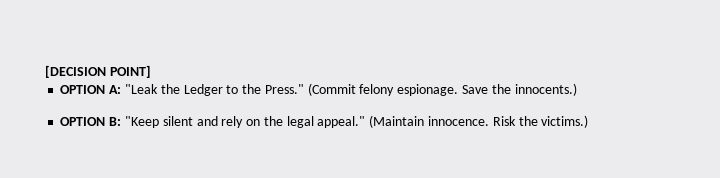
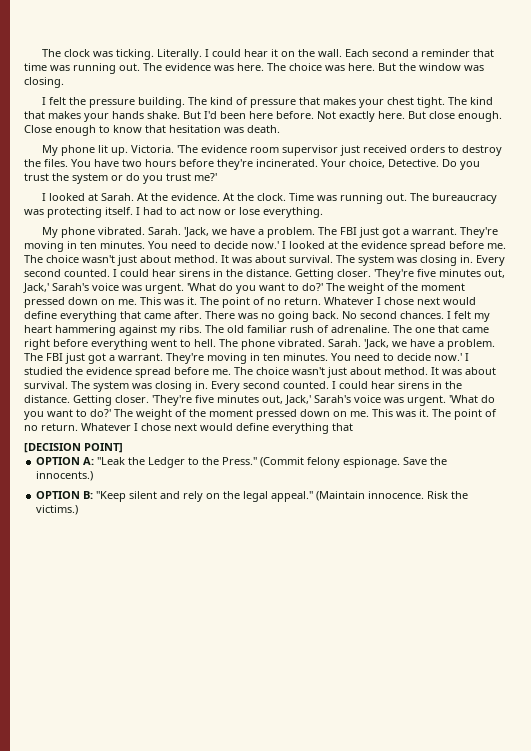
+ The clock was ticking. Literally. I could hear it on the wall. Each second a reminder that time was running out. The evidence was here. The choice was here. But the window was closing.
+ I felt the pressure building. The kind of pressure that makes your chest tight. The kind that makes your hands shake. But I'd been here before. Not exactly here. But close enough. Close enough to know that hesitation was death.
+ My phone lit up. Victoria. 'The evidence room supervisor just received orders to destroy the files. You have two hours before they're incinerated. Your choice, Detective. Do you trust the system or do you trust me?'
+ I looked at Sarah. At the evidence. At the clock. Time was running out. The bureaucracy was protecting itself. I had to act now or lose everything.
+ My phone vibrated. Sarah. 'Jack, we have a problem. The FBI just got a warrant. They're moving in ten minutes. You need to decide now.' I looked at the evidence spread before me. The choice wasn't just about method. It was about survival. The system was closing in. Every second counted. I could hear sirens in the distance. Getting closer. 'They're five minutes out, Jack,' Sarah's voice was urgent. 'What do you want to do?' The weight of the moment pressed down on me. This was it. The point of no return. Whatever I chose next would define everything that came after. There was no going back. No second chances. I felt my heart hammering against my ribs. The old familiar rush of adrenaline. The one that came right before everything went to hell. The phone vibrated. Sarah. 'Jack, we have a problem. The FBI just got a warrant. They're moving in ten minutes. You need to decide now.' I studied the evidence spread before me. The choice wasn't just about method. It was about survival. The system was closing in. Every second counted. I could hear sirens in the distance. Getting closer. 'They're five minutes out, Jack,' Sarah's voice was urgent. 'What do you want to do?' The weight of the moment pressed down on me. This was it. The point of no return. Whatever I chose next would define everything that

